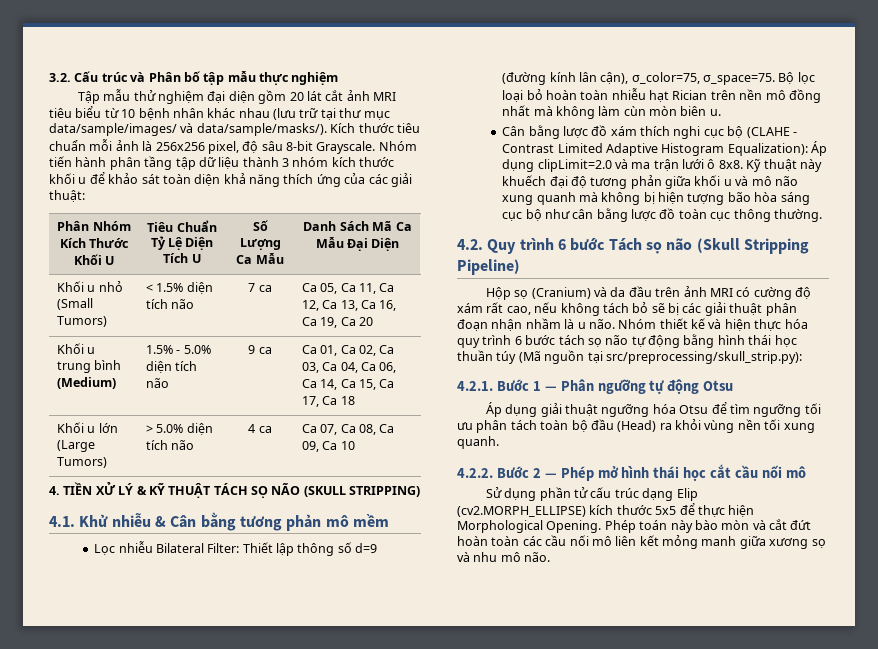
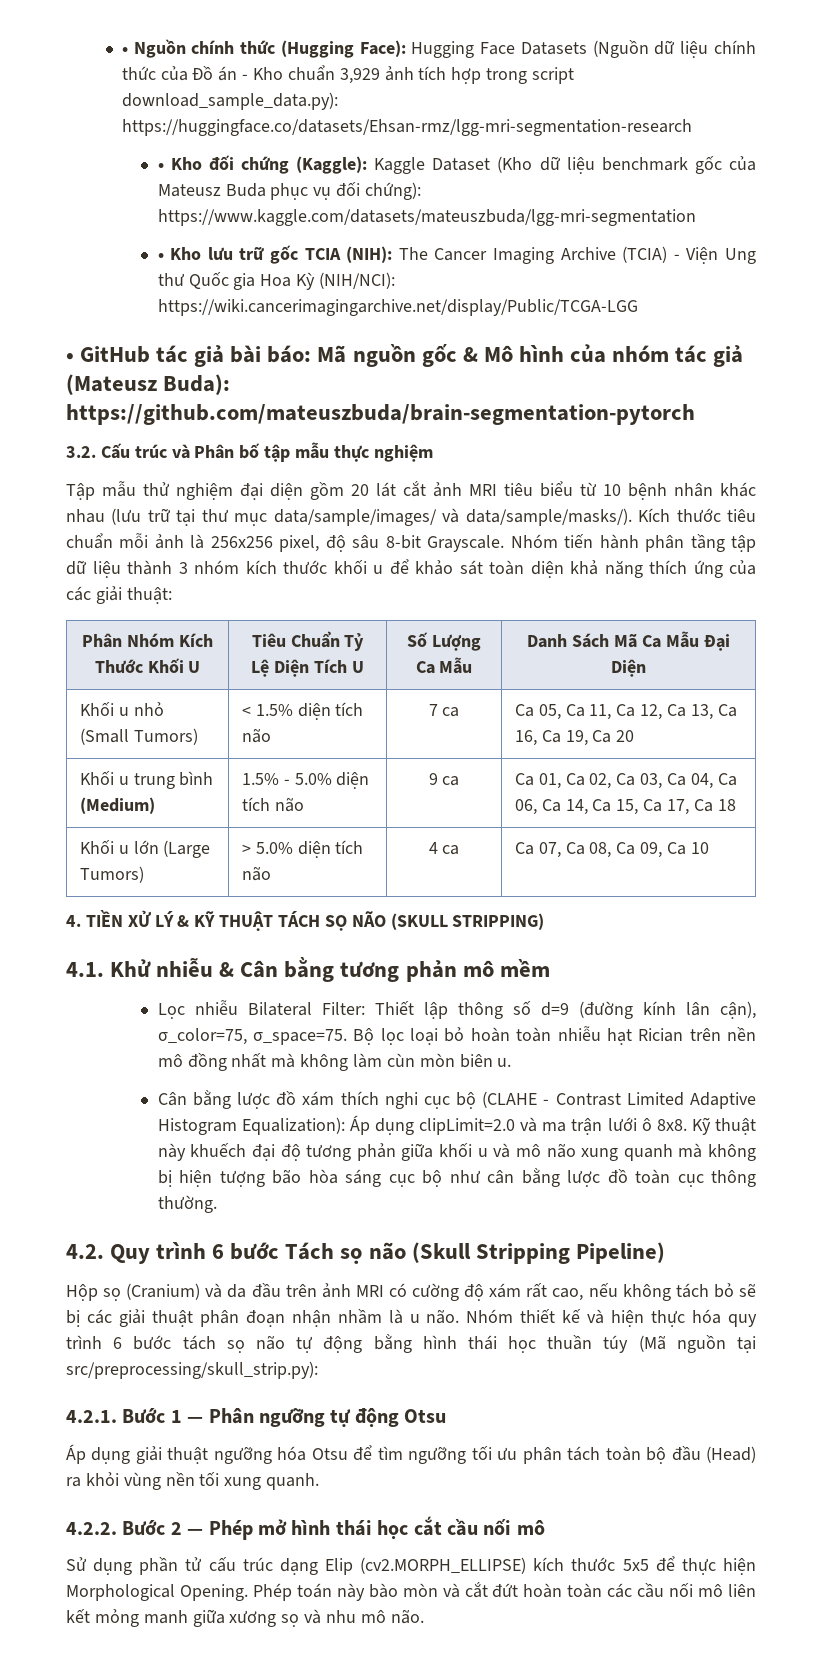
+ • Nguồn chính thức (Hugging Face): Hugging Face Datasets (Nguồn dữ liệu chính thức của Đồ án - Kho chuẩn 3,929 ảnh tích hợp trong script download_sample_data.py): https://huggingface.co/datasets/Ehsan-rmz/lgg-mri-segmentation-research
+ • Kho đối chứng (Kaggle): Kaggle Dataset (Kho dữ liệu benchmark gốc của Mateusz Buda phục vụ đối chứng): https://www.kaggle.com/datasets/mateuszbuda/lgg-mri-segmentation
+ • Kho lưu trữ gốc TCIA (NIH): The Cancer Imaging Archive (TCIA) - Viện Ung thư Quốc gia Hoa Kỳ (NIH/NCI): https://wiki.cancerimagingarchive.net/display/Public/TCGA-LGG
+ • GitHub tác giả bài báo: Mã nguồn gốc & Mô hình của nhóm tác giả (Mateusz Buda): https://github.com/mateuszbuda/brain-segmentation-pytorch

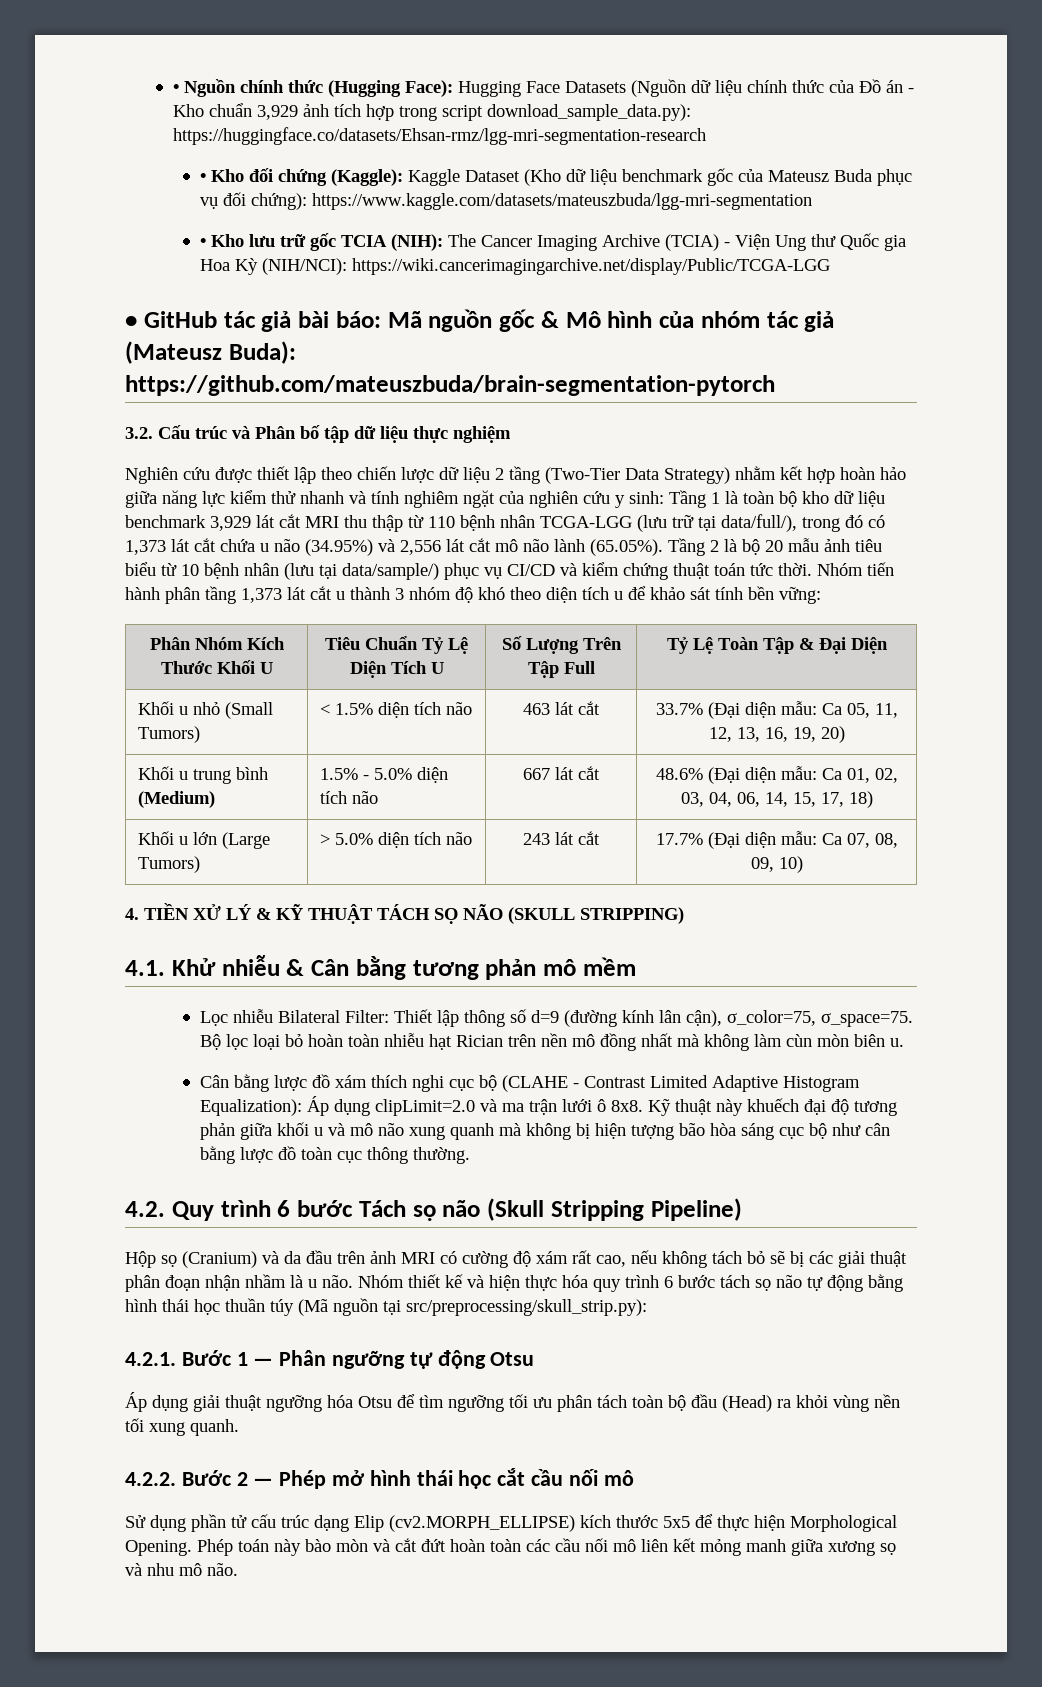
- 3.2. Cấu trúc và Phân bố tập mẫu thực nghiệm
+ 3.2. Cấu trúc và Phân bố tập dữ liệu thực nghiệm
- Tập mẫu thử nghiệm đại diện gồm 20 lát cắt ảnh MRI tiêu biểu từ 10 bệnh nhân khác nhau (lưu trữ tại thư mục data/sample/images/ và data/sample/masks/). Kích thước tiêu chuẩn mỗi ảnh là 256x256 pixel, độ sâu 8-bit Grayscale.
+ Nghiên cứu được thiết lập theo chiến lược dữ liệu 2 tầng (Two-Tier Data Strategy) nhằm kết hợp hoàn hảo giữa năng lực kiểm thử nhanh và tính nghiêm ngặt của nghiên cứu y sinh: Tầng 1 là toàn bộ kho dữ liệu benchmark 3,929 lát cắt MRI thu thập từ 110 bệnh nhân TCGA-LGG (lưu trữ tại data/full/), trong đó có 1,373 lát cắt chứa u não (34.95%) và 2,556 lát cắt mô não lành (65.05%). Tầng 2 là bộ 20 mẫu ảnh tiêu biểu từ 10 bệnh nhân (lưu tại data/sample/) phục vụ CI/CD và kiểm chứng thuật toán tức thời.
- Nhóm tiến hành phân tầng tập dữ liệu thành 3 nhóm kích thước khối u để khảo sát toàn diện khả năng thích ứng của các giải thuật:
+ Nhóm tiến hành phân tầng 1,373 lát cắt u thành 3 nhóm độ khó theo diện tích u để khảo sát tính bền vững:
- Phân Nhóm Kích Thước Khối U | Tiêu Chuẩn Tỷ Lệ Diện Tích U | Số Lượng Ca Mẫu | Danh Sách Mã Ca Mẫu Đại Diện
+ Phân Nhóm Kích Thước Khối U | Tiêu Chuẩn Tỷ Lệ Diện Tích U | Số Lượng Trên Tập Full | Tỷ Lệ Toàn Tập & Đại Diện
- Khối u nhỏ (Small Tumors) | < 1.5% diện tích não | 7 ca | Ca 05, Ca 11, Ca 12, Ca 13, Ca 16, Ca 19, Ca 20
+ Khối u nhỏ (Small Tumors) | < 1.5% diện tích não | 463 lát cắt | 33.7% (Đại diện mẫu: Ca 05, 11, 12, 13, 16, 19, 20)
- Khối u trung bình (Medium) | 1.5% - 5.0% diện tích não | 9 ca | Ca 01, Ca 02, Ca 03, Ca 04, Ca 06, Ca 14, Ca 15, Ca 17, Ca 18
+ Khối u trung bình (Medium) | 1.5% - 5.0% diện tích não | 667 lát cắt | 48.6% (Đại diện mẫu: Ca 01, 02, 03, 04, 06, 14, 15, 17, 18)
- Khối u lớn (Large Tumors) | > 5.0% diện tích não | 4 ca | Ca 07, Ca 08, Ca 09, Ca 10
+ Khối u lớn (Large Tumors) | > 5.0% diện tích não | 243 lát cắt | 17.7% (Đại diện mẫu: Ca 07, 08, 09, 10)

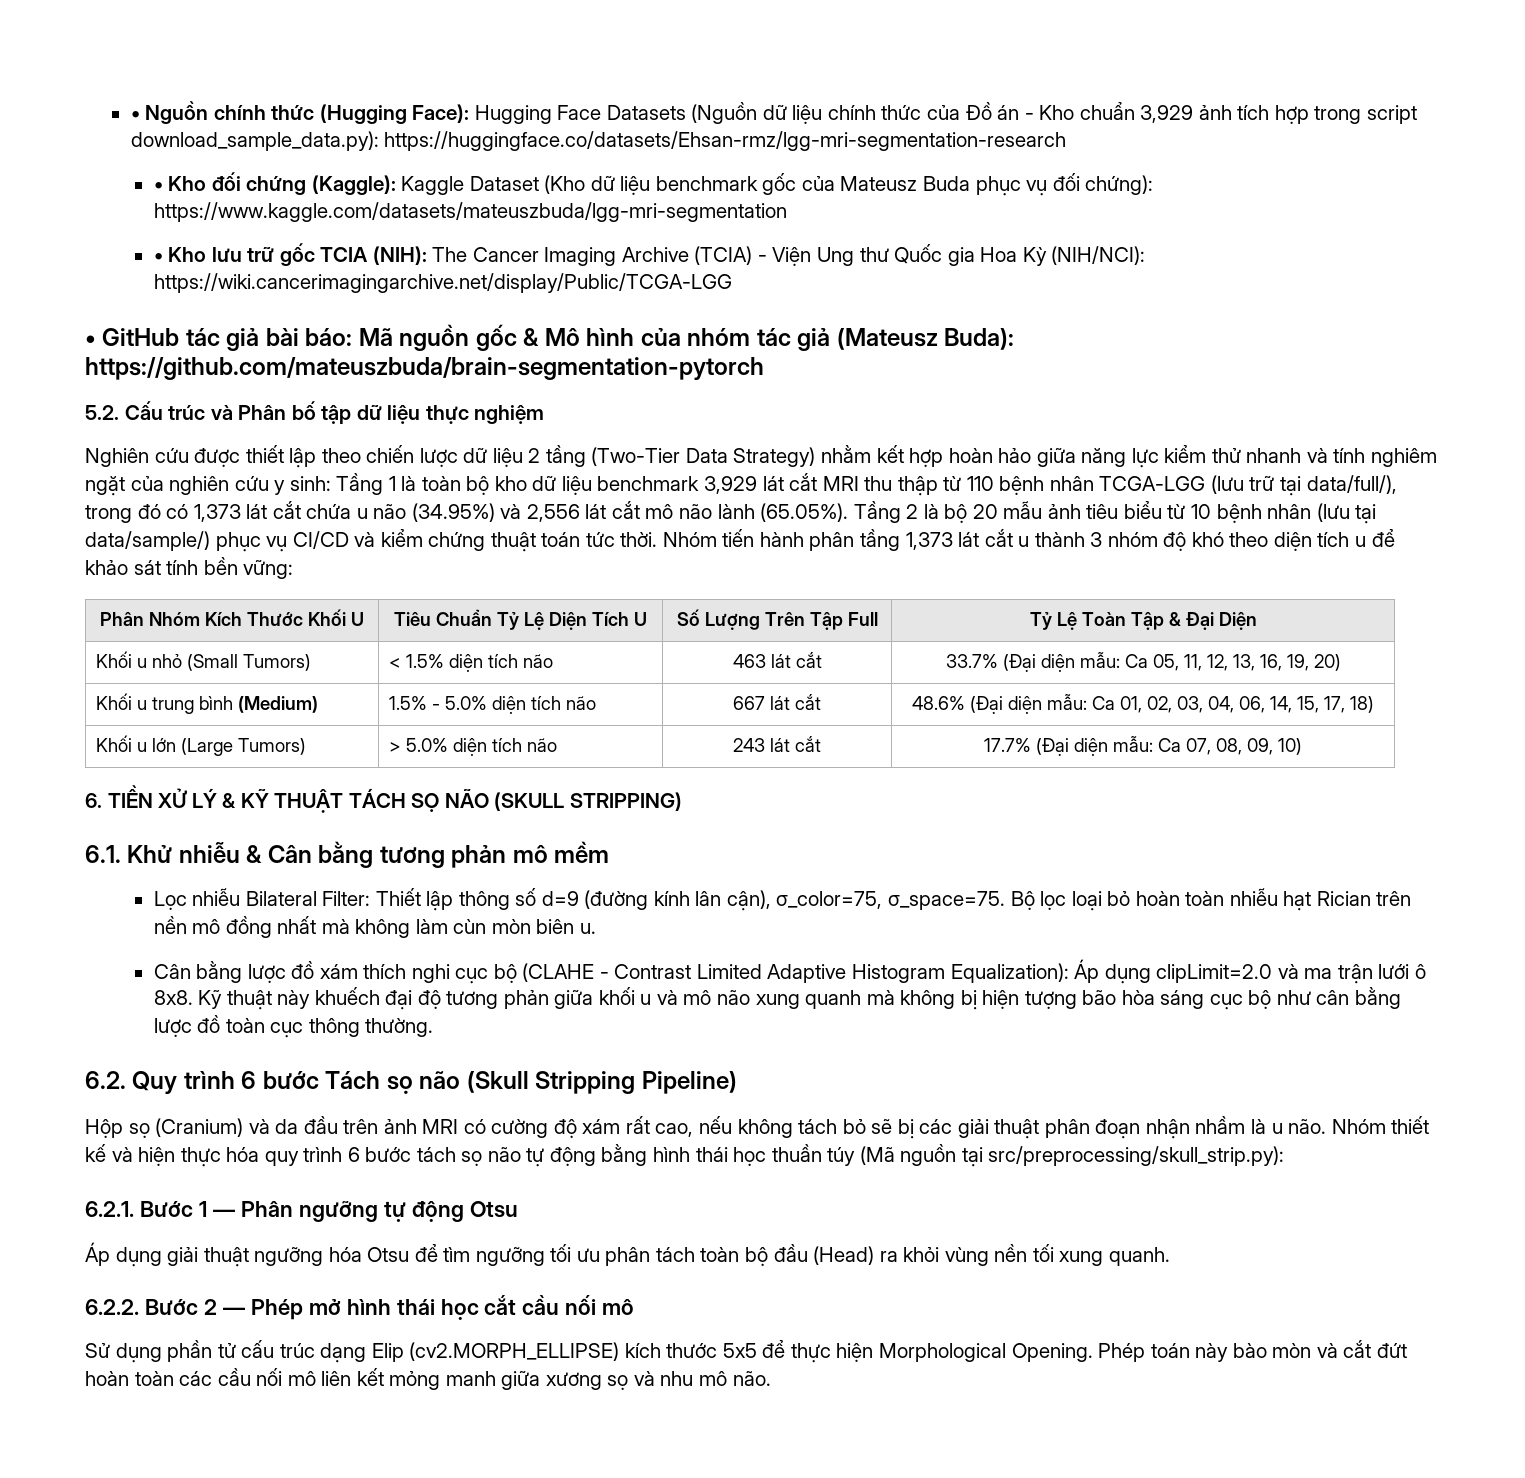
- 3.2. Cấu trúc và Phân bố tập dữ liệu thực nghiệm
+ 5.2. Cấu trúc và Phân bố tập dữ liệu thực nghiệm
- 4. TIỀN XỬ LÝ & KỸ THUẬT TÁCH SỌ NÃO (SKULL STRIPPING)
+ 6. TIỀN XỬ LÝ & KỸ THUẬT TÁCH SỌ NÃO (SKULL STRIPPING)
- 4.1. Khử nhiễu & Cân bằng tương phản mô mềm
+ 6.1. Khử nhiễu & Cân bằng tương phản mô mềm
- 4.2. Quy trình 6 bước Tách sọ não (Skull Stripping Pipeline)
+ 6.2. Quy trình 6 bước Tách sọ não (Skull Stripping Pipeline)
- 4.2.1. Bước 1 — Phân ngưỡng tự động Otsu
+ 6.2.1. Bước 1 — Phân ngưỡng tự động Otsu
- 4.2.2. Bước 2 — Phép mở hình thái học cắt cầu nối mô
+ 6.2.2. Bước 2 — Phép mở hình thái học cắt cầu nối mô

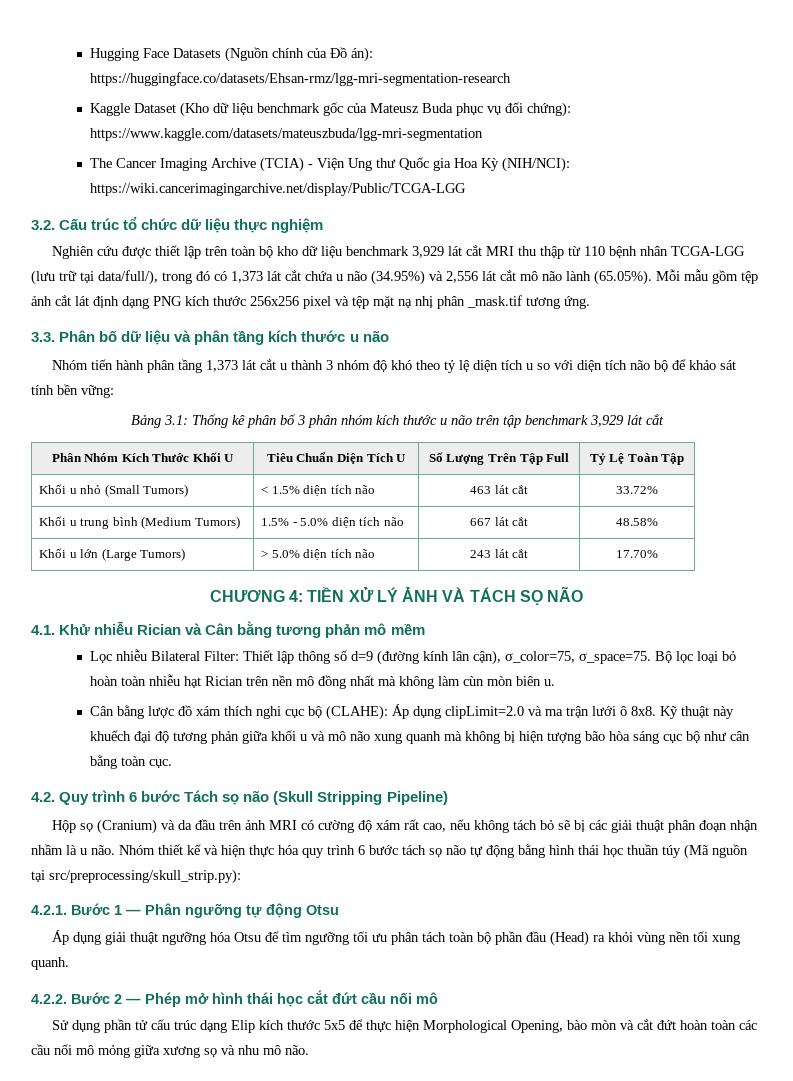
- • Nguồn chính thức (Hugging Face): Hugging Face Datasets (Nguồn dữ liệu chính thức của Đồ án - Kho chuẩn 3,929 ảnh tích hợp trong script download_sample_data.py): https://huggingface.co/datasets/Ehsan-rmz/lgg-mri-segmentation-research
- • Kho đối chứng (Kaggle): Kaggle Dataset (Kho dữ liệu benchmark gốc của Mateusz Buda phục vụ đối chứng): https://www.kaggle.com/datasets/mateuszbuda/lgg-mri-segmentation
+ Hugging Face Datasets (Nguồn chính của Đồ án): https://huggingface.co/datasets/Ehsan-rmz/lgg-mri-segmentation-research
+ Kaggle Dataset (Kho dữ liệu benchmark gốc của Mateusz Buda phục vụ đối chứng): https://www.kaggle.com/datasets/mateuszbuda/lgg-mri-segmentation
- • Kho lưu trữ gốc TCIA (NIH): The Cancer Imaging Archive (TCIA) - Viện Ung thư Quốc gia Hoa Kỳ (NIH/NCI): https://wiki.cancerimagingarchive.net/display/Public/TCGA-LGG
+ The Cancer Imaging Archive (TCIA) - Viện Ung thư Quốc gia Hoa Kỳ (NIH/NCI): https://wiki.cancerimagingarchive.net/display/Public/TCGA-LGG
- • GitHub tác giả bài báo: Mã nguồn gốc & Mô hình của nhóm tác giả (Mateusz Buda): https://github.com/mateuszbuda/brain-segmentation-pytorch
- 5.2. Cấu trúc và Phân bố tập dữ liệu thực nghiệm
+ 3.2. Cấu trúc tổ chức dữ liệu thực nghiệm
- Nghiên cứu được thiết lập theo chiến lược dữ liệu 2 tầng (Two-Tier Data Strategy) nhằm kết hợp hoàn hảo giữa năng lực kiểm thử nhanh và tính nghiêm ngặt của nghiên cứu y sinh: Tầng 1 là toàn bộ kho dữ liệu benchmark 3,929 lát cắt MRI thu thập từ 110 bệnh nhân TCGA-LGG (lưu trữ tại data/full/), trong đó có 1,373 lát cắt chứa u não (34.95%) và 2,556 lát cắt mô não lành (65.05%). Tầng 2 là bộ 20 mẫu ảnh tiêu biểu từ 10 bệnh nhân (lưu tại data/sample/) phục vụ CI/CD và kiểm chứng thuật toán tức thời. Nhóm tiến hành phân tầng 1,373 lát cắt u thành 3 nhóm độ khó theo diện tích u để khảo sát tính bền vững:
+ Nghiên cứu được thiết lập trên toàn bộ kho dữ liệu benchmark 3,929 lát cắt MRI thu thập từ 110 bệnh nhân TCGA-LGG (lưu trữ tại data/full/), trong đó có 1,373 lát cắt chứa u não (34.95%) và 2,556 lát cắt mô não lành (65.05%). Mỗi mẫu gồm tệp ảnh cắt lát định dạng PNG kích thước 256x256 pixel và tệp mặt nạ nhị phân _mask.tif tương ứng.
+ 3.3. Phân bố dữ liệu và phân tầng kích thước u não
+ Nhóm tiến hành phân tầng 1,373 lát cắt u thành 3 nhóm độ khó theo tỷ lệ diện tích u so với diện tích não bộ để khảo sát tính bền vững:
+ Bảng 3.1: Thống kê phân bố 3 phân nhóm kích thước u não trên tập benchmark 3,929 lát cắt
- Phân Nhóm Kích Thước Khối U | Tiêu Chuẩn Tỷ Lệ Diện Tích U | Số Lượng Trên Tập Full | Tỷ Lệ Toàn Tập & Đại Diện
+ Phân Nhóm Kích Thước Khối U | Tiêu Chuẩn Diện Tích U | Số Lượng Trên Tập Full | Tỷ Lệ Toàn Tập
- Khối u nhỏ (Small Tumors) | < 1.5% diện tích não | 463 lát cắt | 33.7% (Đại diện mẫu: Ca 05, 11, 12, 13, 16, 19, 20)
+ Khối u nhỏ (Small Tumors) | < 1.5% diện tích não | 463 lát cắt | 33.72%
- Khối u trung bình (Medium) | 1.5% - 5.0% diện tích não | 667 lát cắt | 48.6% (Đại diện mẫu: Ca 01, 02, 03, 04, 06, 14, 15, 17, 18)
+ Khối u trung bình (Medium Tumors) | 1.5% - 5.0% diện tích não | 667 lát cắt | 48.58%
- Khối u lớn (Large Tumors) | > 5.0% diện tích não | 243 lát cắt | 17.7% (Đại diện mẫu: Ca 07, 08, 09, 10)
- 6. TIỀN XỬ LÝ & KỸ THUẬT TÁCH SỌ NÃO (SKULL STRIPPING)
- 6.1. Khử nhiễu & Cân bằng tương phản mô mềm
+ Khối u lớn (Large Tumors) | > 5.0% diện tích não | 243 lát cắt | 17.70%
+ CHƯƠNG 4: TIỀN XỬ LÝ ẢNH VÀ TÁCH SỌ NÃO
+ 4.1. Khử nhiễu Rician và Cân bằng tương phản mô mềm
- Cân bằng lược đồ xám thích nghi cục bộ (CLAHE - Contrast Limited Adaptive Histogram Equalization): Áp dụng clipLimit=2.0 và ma trận lưới ô 8x8.
+ Cân bằng lược đồ xám thích nghi cục bộ (CLAHE): Áp dụng clipLimit=2.0 và ma trận lưới ô 8x8.
- Kỹ thuật này khuếch đại độ tương phản giữa khối u và mô não xung quanh mà không bị hiện tượng bão hòa sáng cục bộ như cân bằng lược đồ toàn cục thông thường.
- 6.2. Quy trình 6 bước Tách sọ não (Skull Stripping Pipeline)
+ Kỹ thuật này khuếch đại độ tương phản giữa khối u và mô não xung quanh mà không bị hiện tượng bão hòa sáng cục bộ như cân bằng toàn cục.
+ 4.2. Quy trình 6 bước Tách sọ não (Skull Stripping Pipeline)
- 6.2.1. Bước 1 — Phân ngưỡng tự động Otsu
+ 4.2.1. Bước 1 — Phân ngưỡng tự động Otsu
- Áp dụng giải thuật ngưỡng hóa Otsu để tìm ngưỡng tối ưu phân tách toàn bộ đầu (Head) ra khỏi vùng nền tối xung quanh.
+ Áp dụng giải thuật ngưỡng hóa Otsu để tìm ngưỡng tối ưu phân tách toàn bộ phần đầu (Head) ra khỏi vùng nền tối xung quanh.
- 6.2.2. Bước 2 — Phép mở hình thái học cắt cầu nối mô
+ 4.2.2. Bước 2 — Phép mở hình thái học cắt đứt cầu nối mô
- Sử dụng phần tử cấu trúc dạng Elip (cv2.MORPH_ELLIPSE) kích thước 5x5 để thực hiện Morphological Opening. Phép toán này bào mòn và cắt đứt hoàn toàn các cầu nối mô liên kết mỏng manh giữa xương sọ và nhu mô não.
+ Sử dụng phần tử cấu trúc dạng Elip kích thước 5x5 để thực hiện Morphological Opening, bào mòn và cắt đứt hoàn toàn các cầu nối mô mỏng giữa xương sọ và nhu mô não.

